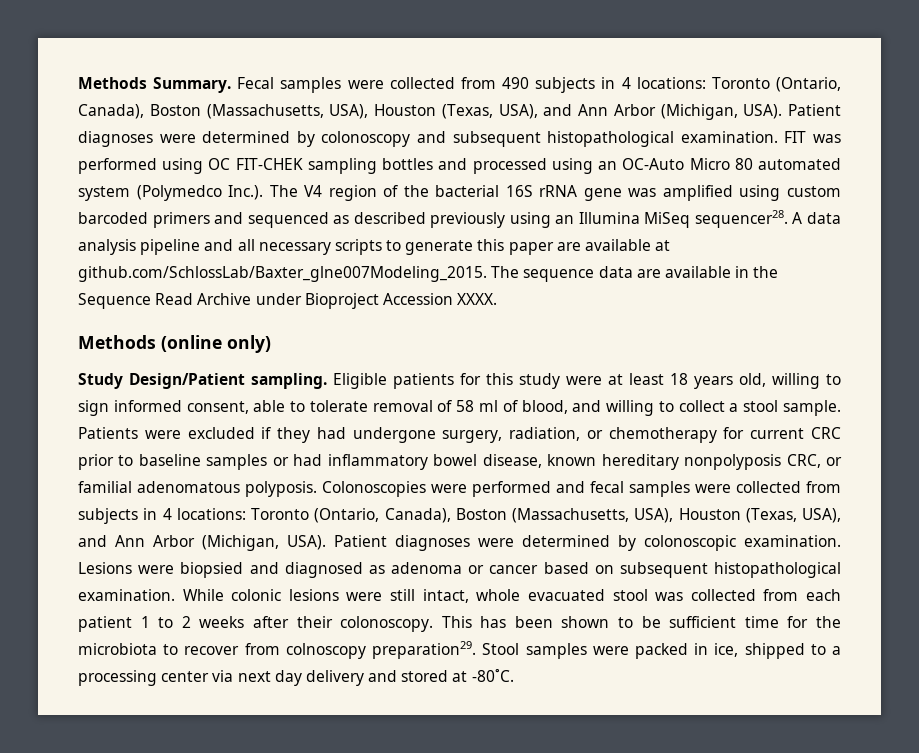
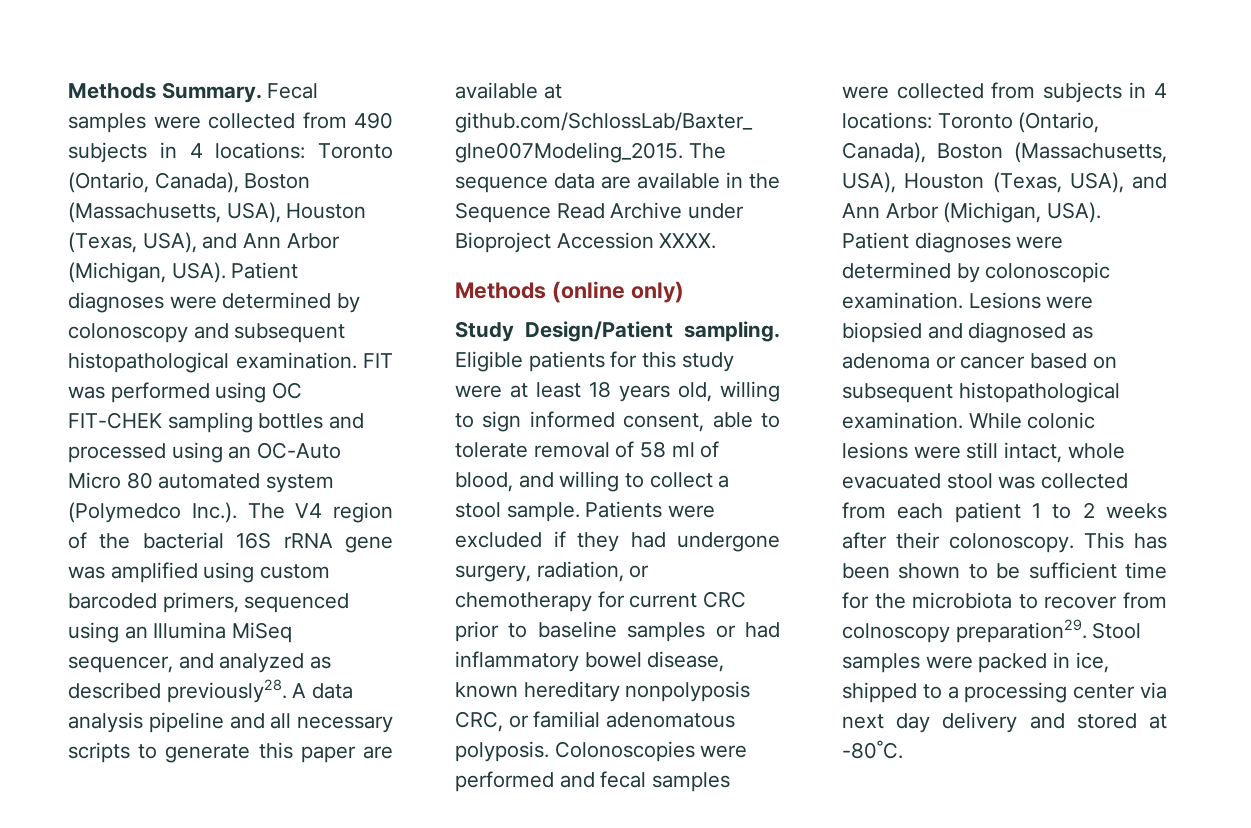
- FIT was performed using OC FIT-CHEK sampling bottles and processed using an OC-Auto Micro 80 automated system (Polymedco Inc.). The V4 region of the bacterial 16S rRNA gene was amplified using custom barcoded primers and sequenced as described previously using an Illumina MiSeq sequencer28.
+ FIT was performed using OC FIT-CHEK sampling bottles and processed using an OC-Auto Micro 80 automated system (Polymedco Inc.). The V4 region of the bacterial 16S rRNA gene was amplified using custom barcoded primers, sequenced using an Illumina MiSeq sequencer, and analyzed as described previously28.

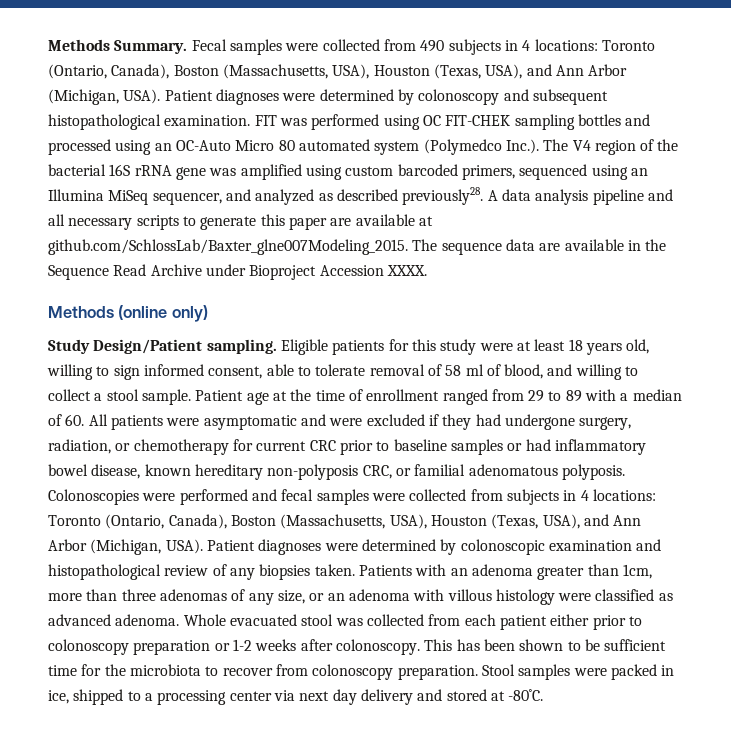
- Patients were excluded if they had undergone surgery, radiation, or chemotherapy for current CRC prior to baseline samples or had inflammatory bowel disease, known hereditary nonpolyposis CRC, or familial adenomatous polyposis.
+ Patient age at the time of enrollment ranged from 29 to 89 with a median of 60. All patients were asymptomatic and were excluded if they had undergone surgery, radiation, or chemotherapy for current CRC prior to baseline samples or had inflammatory bowel disease, known hereditary non-polyposis CRC, or familial adenomatous polyposis.
- Patient diagnoses were determined by colonoscopic examination. Lesions were biopsied and diagnosed as adenoma or cancer based on subsequent histopathological examination. While colonic lesions were still intact, whole evacuated stool was collected from each patient 1 to 2 weeks after their colonoscopy.
+ Patient diagnoses were determined by colonoscopic examination and histopathological review of any biopsies taken. Patients with an adenoma greater than 1cm, more than three adenomas of any size, or an adenoma with villous histology were classified as advanced adenoma. Whole evacuated stool was collected from each patient either prior to colonoscopy preparation or 1-2 weeks after colonoscopy.
- This has been shown to be sufficient time for the microbiota to recover from colnoscopy preparation29.
+ This has been shown to be sufficient time for the microbiota to recover from colonoscopy preparation.

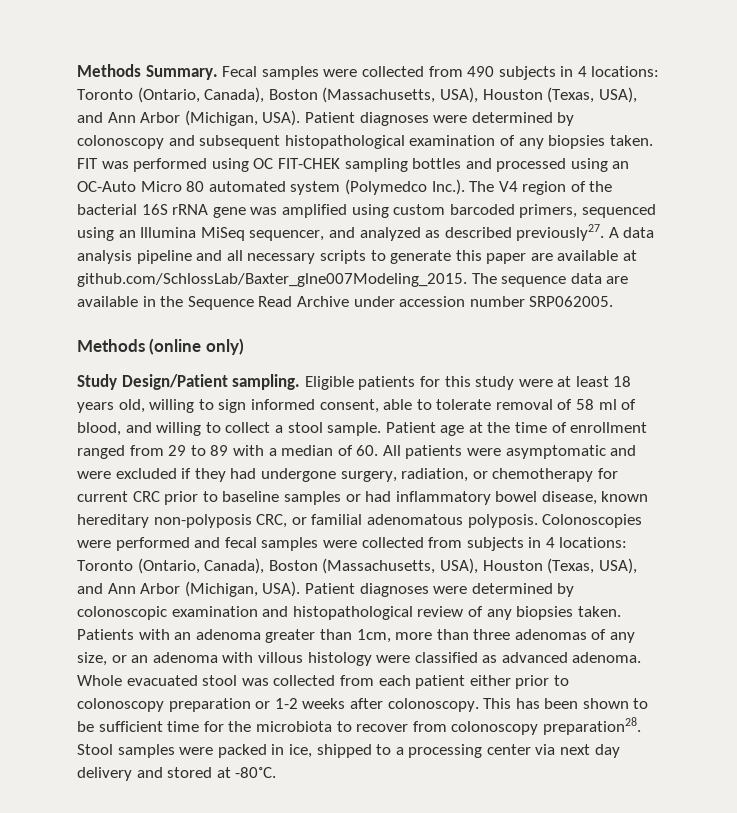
- Patient diagnoses were determined by colonoscopy and subsequent histopathological examination.
+ Patient diagnoses were determined by colonoscopy and subsequent histopathological examination of any biopsies taken.
- FIT was performed using OC FIT-CHEK sampling bottles and processed using an OC-Auto Micro 80 automated system (Polymedco Inc.). The V4 region of the bacterial 16S rRNA gene was amplified using custom barcoded primers, sequenced using an Illumina MiSeq sequencer, and analyzed as described previously28.
+ FIT was performed using OC FIT-CHEK sampling bottles and processed using an OC-Auto Micro 80 automated system (Polymedco Inc.). The V4 region of the bacterial 16S rRNA gene was amplified using custom barcoded primers, sequenced using an Illumina MiSeq sequencer, and analyzed as described previously27.
- A data analysis pipeline and all necessary scripts to generate this paper are available at github.com/SchlossLab/Baxter_glne007Modeling_2015. The sequence data are available in the Sequence Read Archive under Bioproject Accession XXXX.
+ A data analysis pipeline and all necessary scripts to generate this paper are available at github.com/SchlossLab/Baxter_glne007Modeling_2015. The sequence data are available in the Sequence Read Archive under accession number SRP062005.
- This has been shown to be sufficient time for the microbiota to recover from colonoscopy preparation.
+ This has been shown to be sufficient time for the microbiota to recover from colonoscopy preparation28.

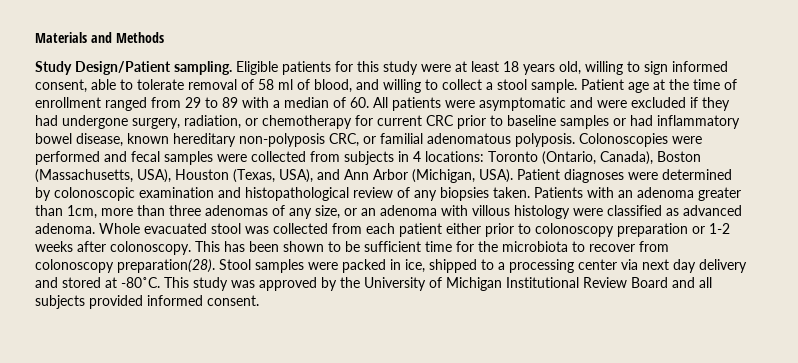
- Methods Summary. Fecal samples were collected from 490 subjects in 4 locations: Toronto (Ontario, Canada), Boston (Massachusetts, USA), Houston (Texas, USA), and Ann Arbor (Michigan, USA). Patient diagnoses were determined by colonoscopy and subsequent histopathological examination of any biopsies taken. FIT was performed using OC FIT-CHEK sampling bottles and processed using an OC-Auto Micro 80 automated system (Polymedco Inc.). The V4 region of the bacterial 16S rRNA gene was amplified using custom barcoded primers, sequenced using an Illumina MiSeq sequencer, and analyzed as described previously27. A data analysis pipeline and all necessary scripts to generate this paper are available at github.com/SchlossLab/Baxter_glne007Modeling_2015. The sequence data are available in the Sequence Read Archive under accession number SRP062005.
- Methods (online only)
+ Materials and Methods
- This has been shown to be sufficient time for the microbiota to recover from colonoscopy preparation28.
+ This has been shown to be sufficient time for the microbiota to recover from colonoscopy preparation(28).
+ This study was approved by the University of Michigan Institutional Review Board and all subjects provided informed consent.

